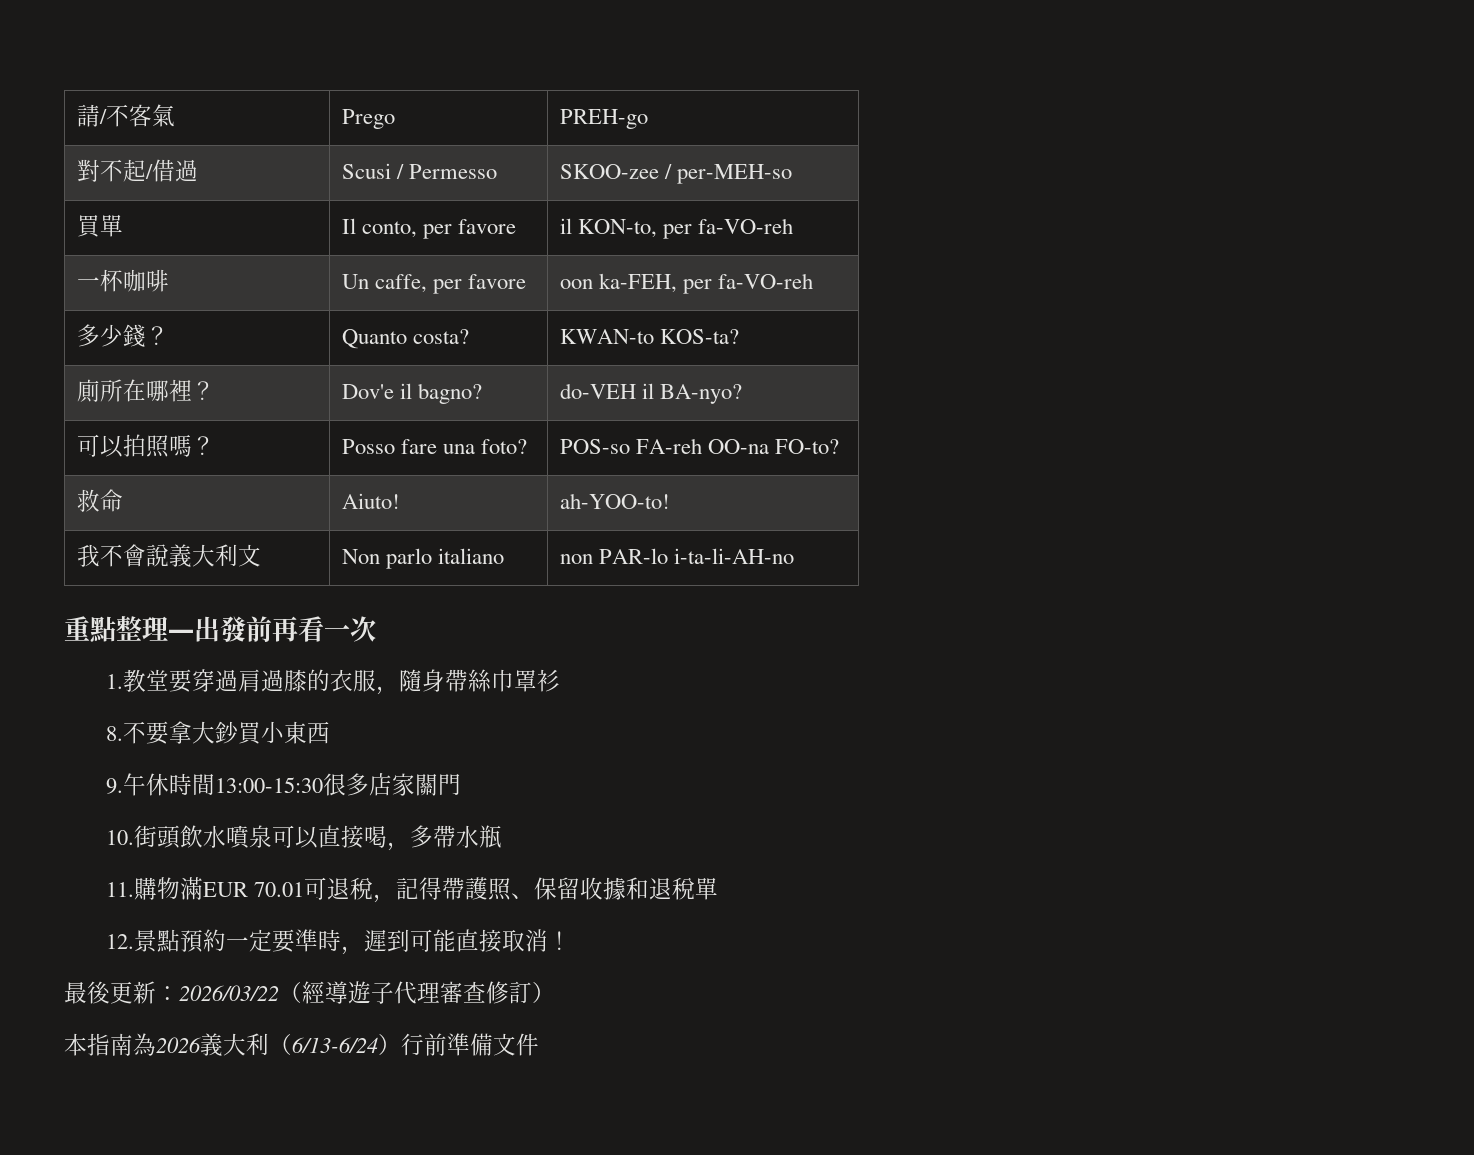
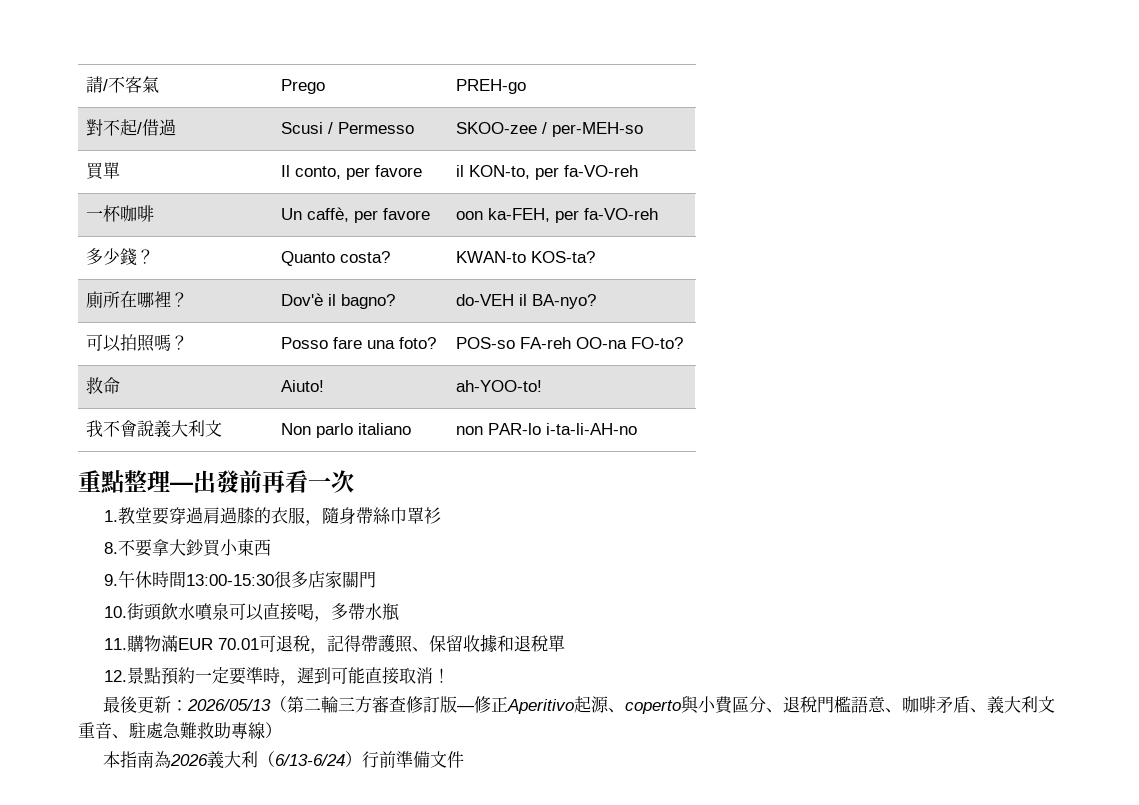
- 一杯咖啡 | Un caffe, per favore | oon ka-FEH, per fa-VO-reh
+ 一杯咖啡 | Un caffè, per favore | oon ka-FEH, per fa-VO-reh
- 廁所在哪裡？ | Dov'e il bagno? | do-VEH il BA-nyo?
+ 廁所在哪裡？ | Dov'è il bagno? | do-VEH il BA-nyo?
- 最後更新：2026/03/22（經導遊子代理審查修訂）
+ 最後更新：2026/05/13（第二輪三方審查修訂版—修正Aperitivo起源、coperto與小費區分、退稅門檻語意、咖啡矛盾、義大利文重音、駐處急難救助專線）

